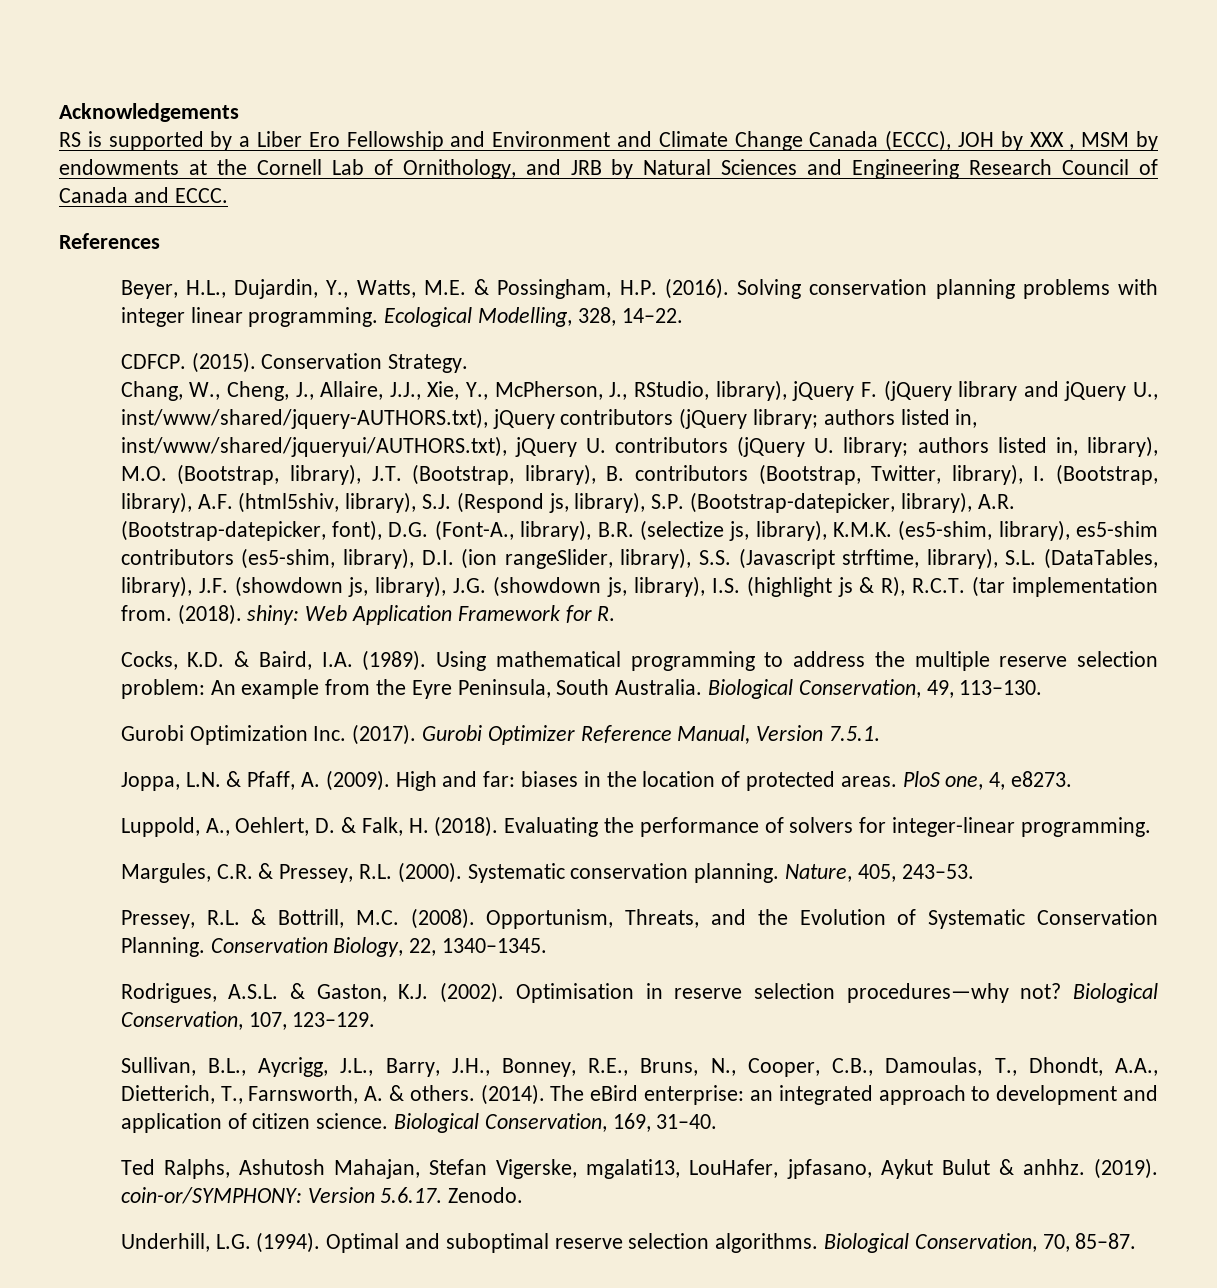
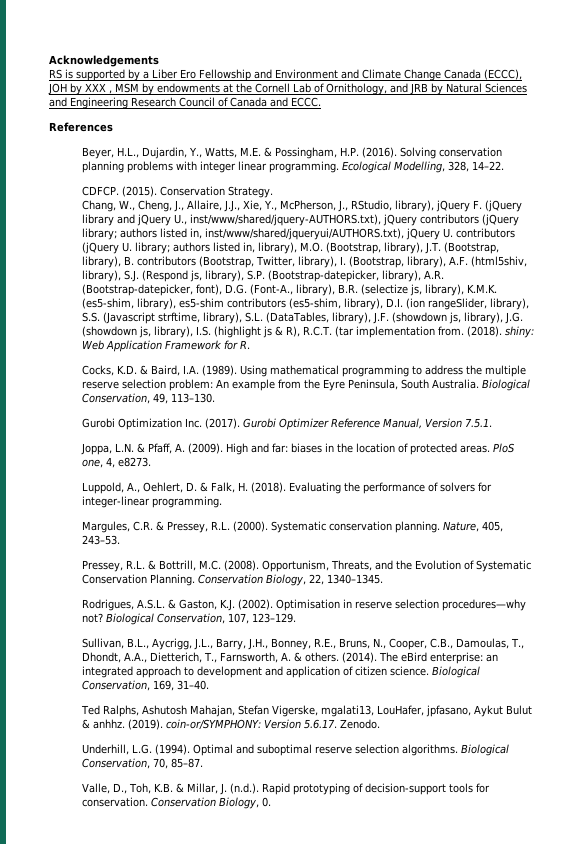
+ Valle, D., Toh, K.B. & Millar, J. (n.d.). Rapid prototyping of decision-support tools for conservation. Conservation Biology, 0.

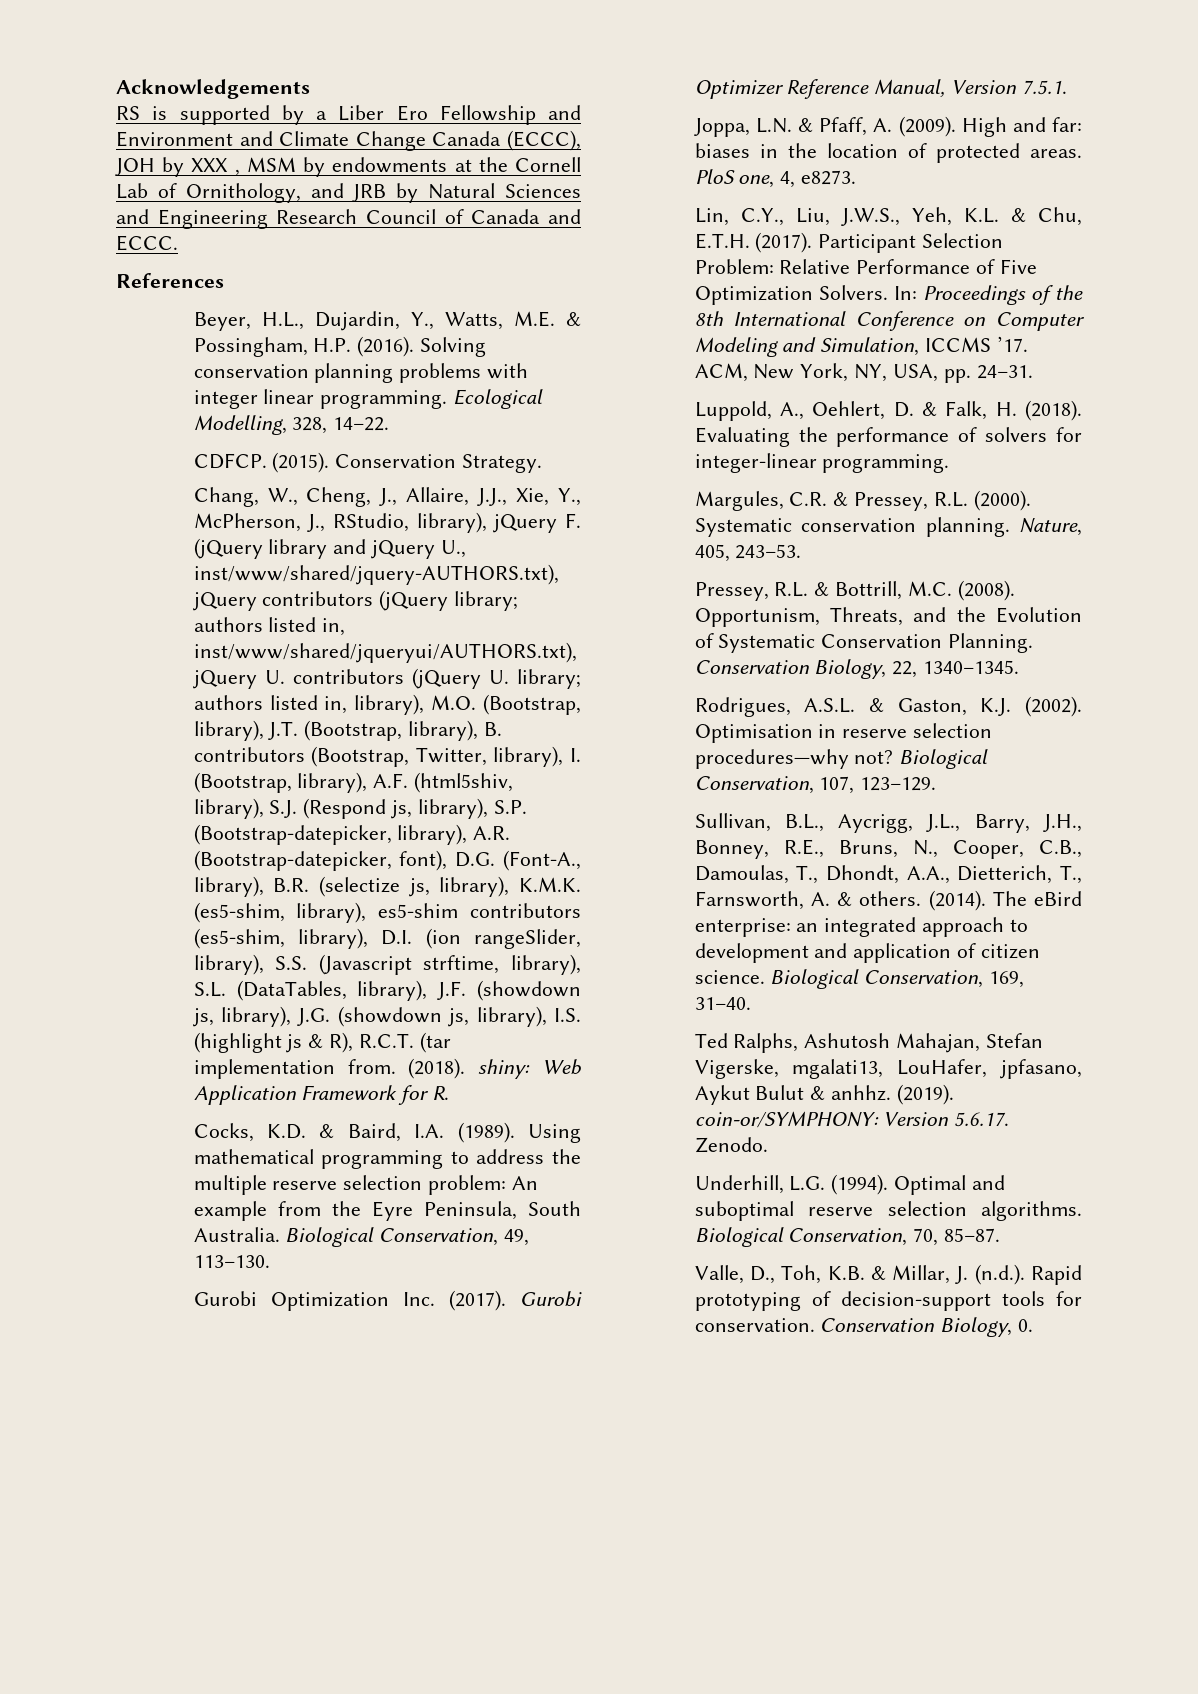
+ Lin, C.Y., Liu, J.W.S., Yeh, K.L. & Chu, E.T.H. (2017). Participant Selection Problem: Relative Performance of Five Optimization Solvers. In: Proceedings of the 8th International Conference on Computer Modeling and Simulation, ICCMS ’17. ACM, New York, NY, USA, pp. 24–31.

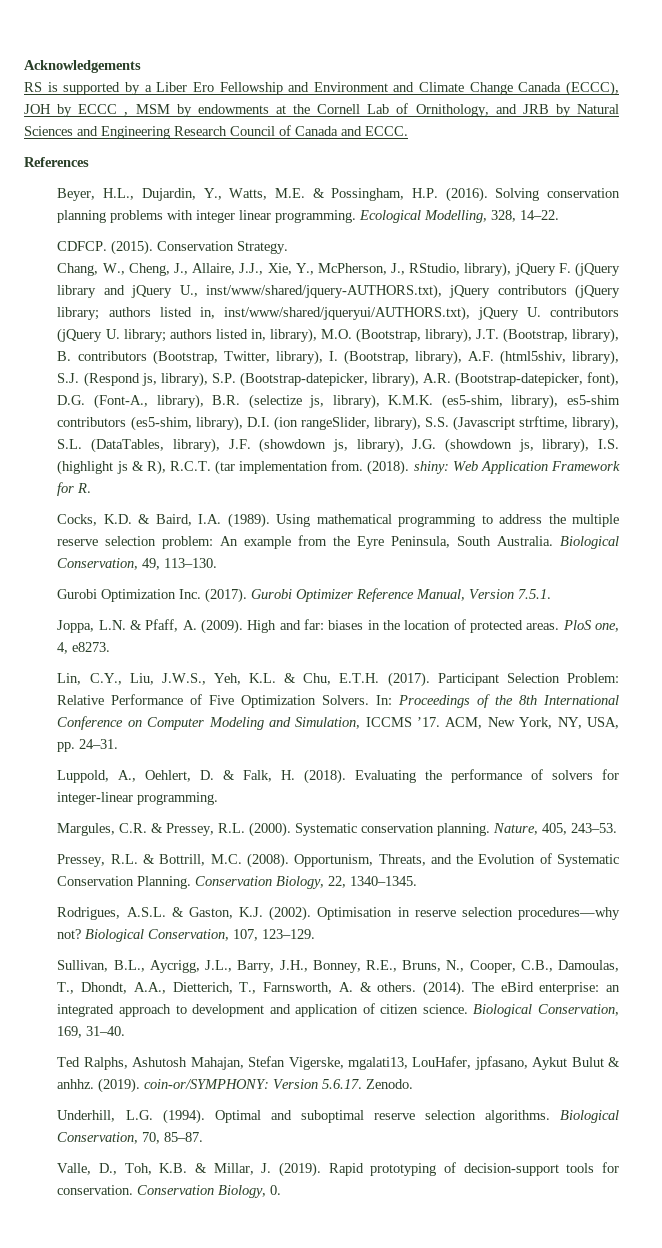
- RS is supported by a Liber Ero Fellowship and Environment and Climate Change Canada (ECCC), JOH by XXX , MSM by endowments at the Cornell Lab of Ornithology, and JRB by Natural Sciences and Engineering Research Council of Canada and ECCC.
+ RS is supported by a Liber Ero Fellowship and Environment and Climate Change Canada (ECCC), JOH by ECCC , MSM by endowments at the Cornell Lab of Ornithology, and JRB by Natural Sciences and Engineering Research Council of Canada and ECCC.
- Valle, D., Toh, K.B. & Millar, J. (n.d.). Rapid prototyping of decision-support tools for conservation.
+ Valle, D., Toh, K.B. & Millar, J. (2019). Rapid prototyping of decision-support tools for conservation.

